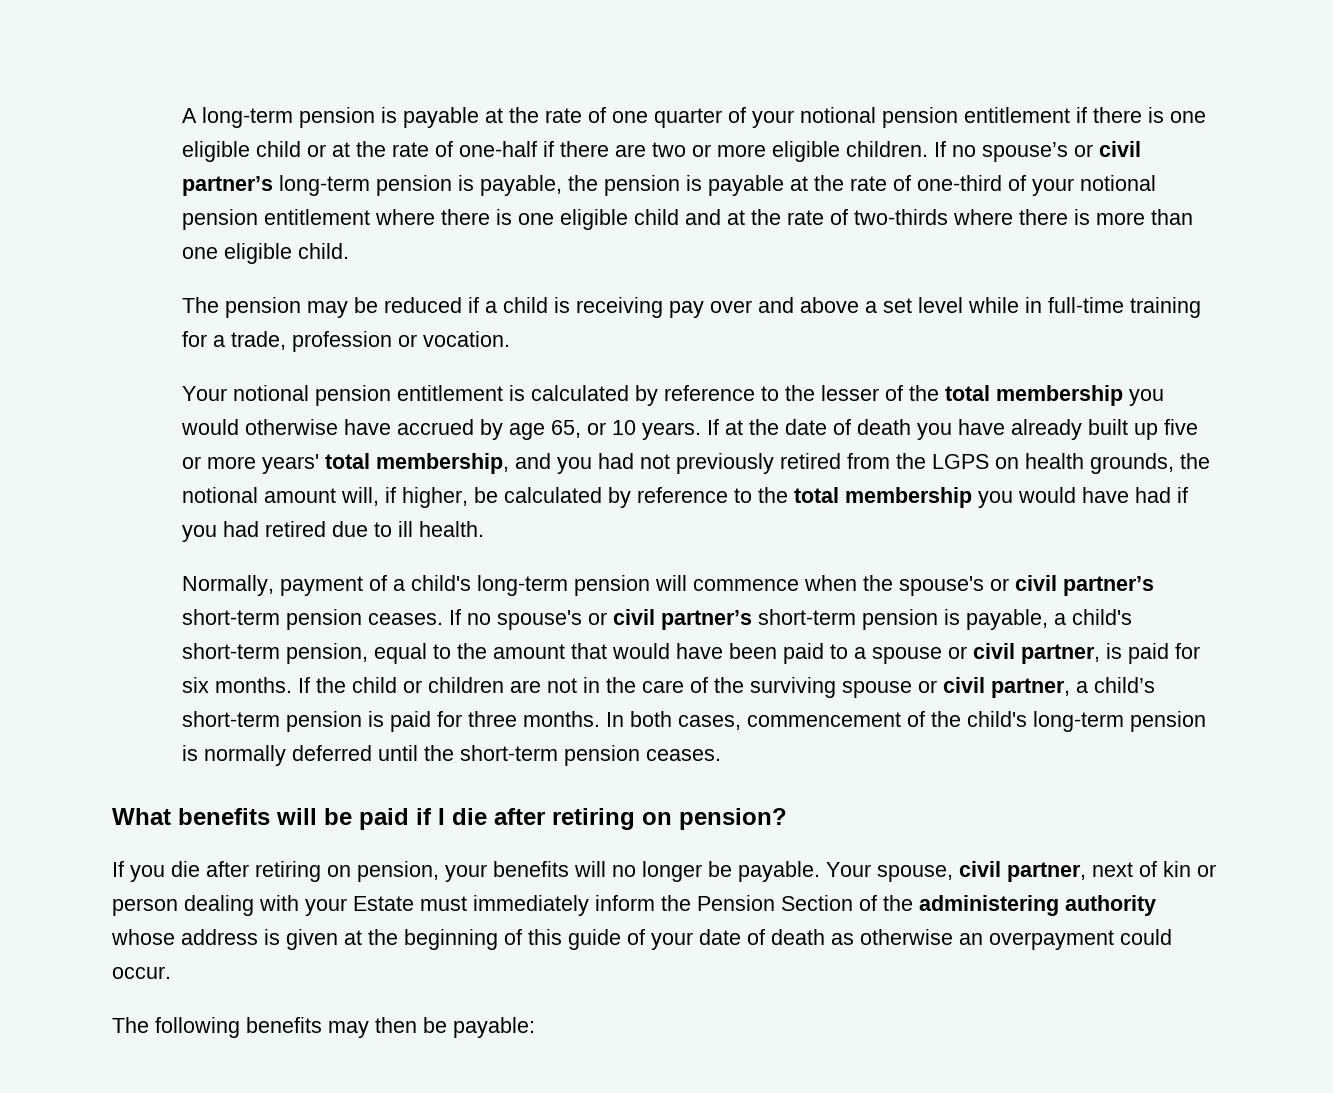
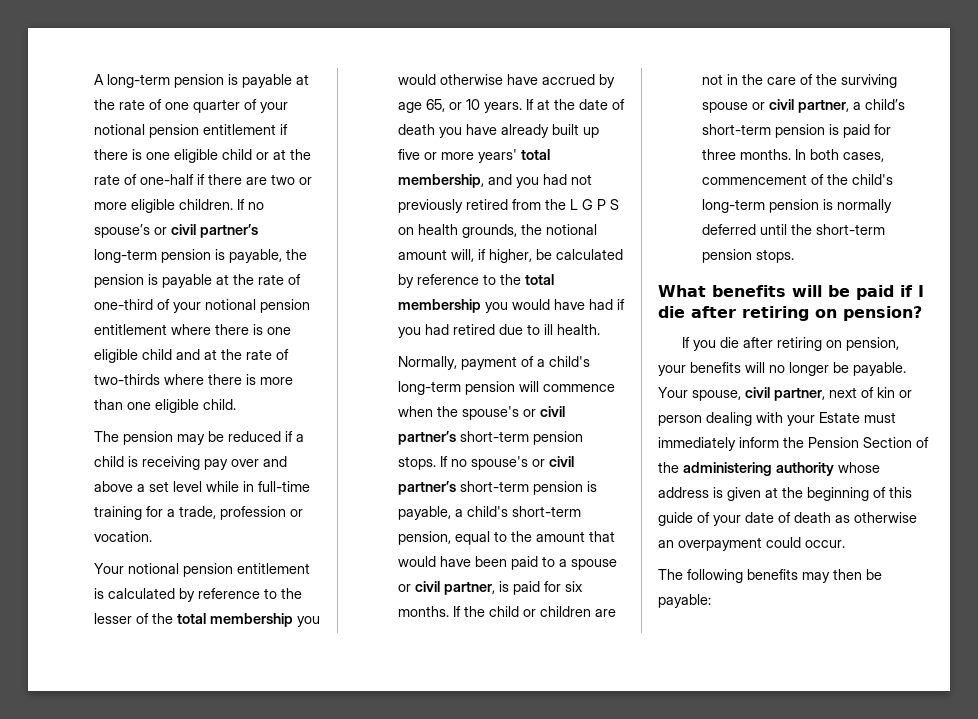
- If at the date of death you have already built up five or more years' total membership, and you had not previously retired from the LGPS on health grounds, the notional amount will, if higher, be calculated by reference to the total membership you would have had if you had retired due to ill health.
+ If at the date of death you have already built up five or more years' total membership, and you had not previously retired from the L G P S on health grounds, the notional amount will, if higher, be calculated by reference to the total membership you would have had if you had retired due to ill health.
- Normally, payment of a child's long-term pension will commence when the spouse's or civil partner’s short-term pension ceases.
+ Normally, payment of a child's long-term pension will commence when the spouse's or civil partner’s short-term pension stops.
- In both cases, commencement of the child's long-term pension is normally deferred until the short-term pension ceases.
+ In both cases, commencement of the child's long-term pension is normally deferred until the short-term pension stops.

